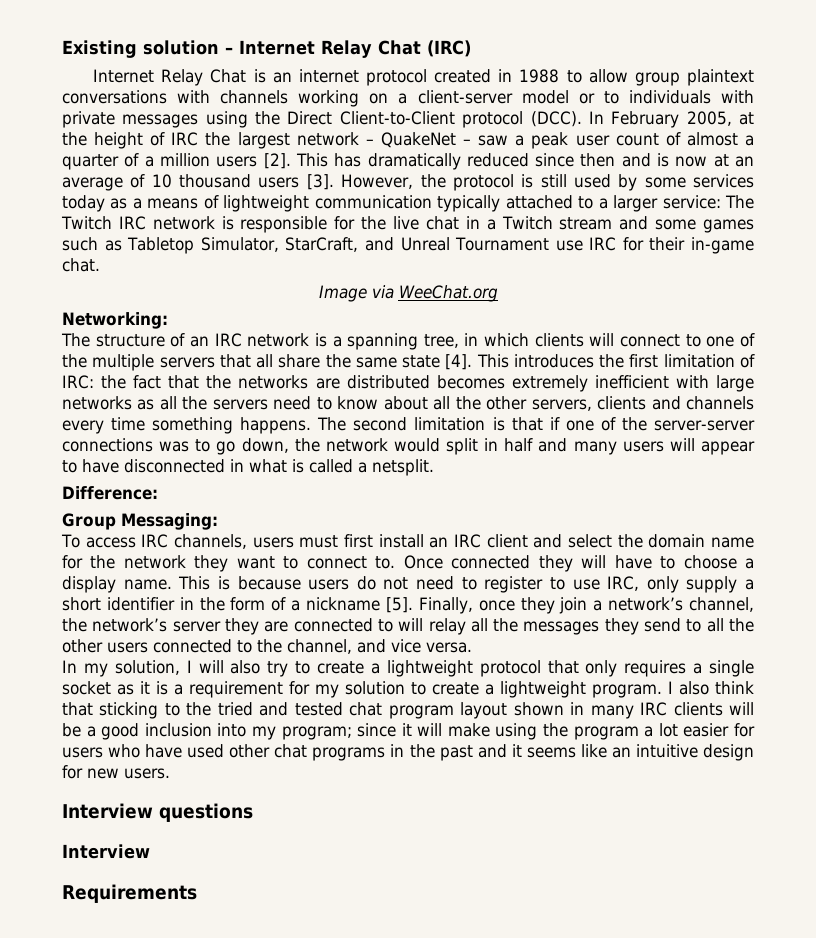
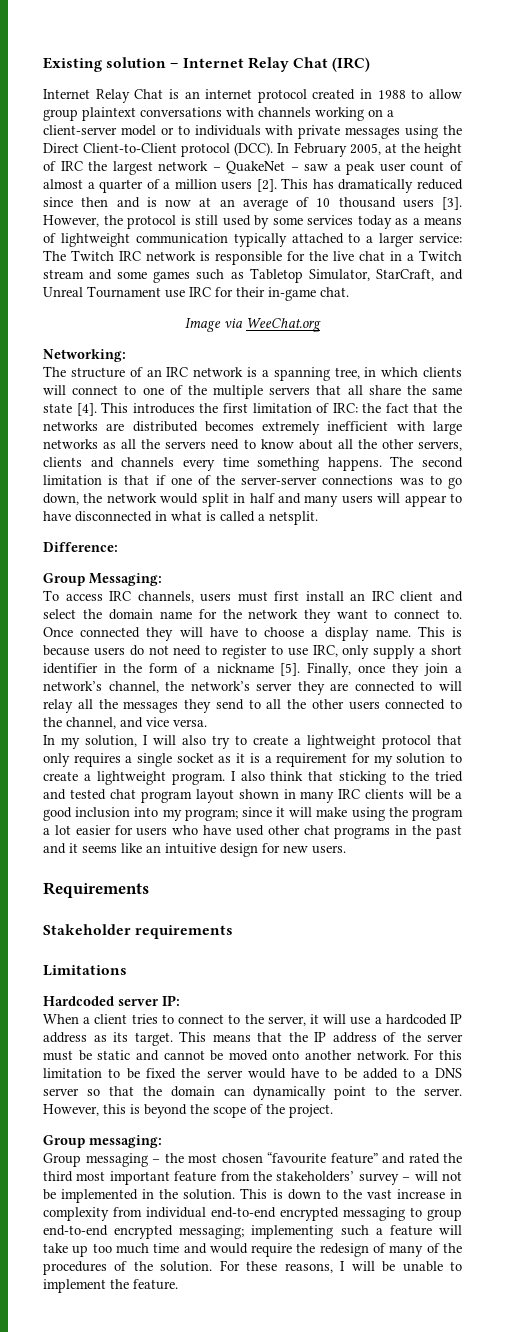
- Interview questions
- Interview
  Requirements
+ Stakeholder requirements
+ Limitations
+ Hardcoded server IP:
+ When a client tries to connect to the server, it will use a hardcoded IP address as its target. This means that the IP address of the server must be static and cannot be moved onto another network. For this limitation to be fixed the server would have to be added to a DNS server so that the domain can dynamically point to the server. However, this is beyond the scope of the project.
+ Group messaging:
+ Group messaging – the most chosen “favourite feature” and rated the third most important feature from the stakeholders’ survey – will not be implemented in the solution. This is down to the vast increase in complexity from individual end-to-end encrypted messaging to group end-to-end encrypted messaging; implementing such a feature will take up too much time and would require the redesign of many of the procedures of the solution. For these reasons, I will be unable to implement the feature.

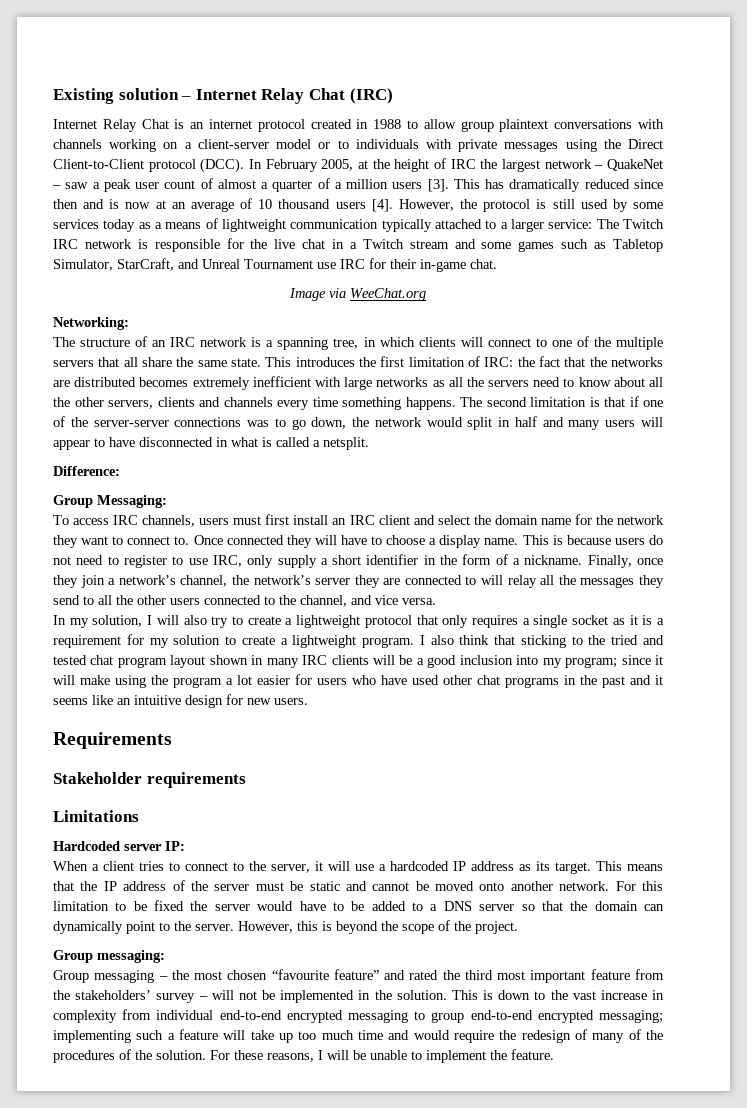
- In February 2005, at the height of IRC the largest network – QuakeNet – saw a peak user count of almost a quarter of a million users [2].
+ In February 2005, at the height of IRC the largest network – QuakeNet – saw a peak user count of almost a quarter of a million users [3].
- This has dramatically reduced since then and is now at an average of 10 thousand users [3].
+ This has dramatically reduced since then and is now at an average of 10 thousand users [4].
- The structure of an IRC network is a spanning tree, in which clients will connect to one of the multiple servers that all share the same state [4].
+ The structure of an IRC network is a spanning tree, in which clients will connect to one of the multiple servers that all share the same state.
- This is because users do not need to register to use IRC, only supply a short identifier in the form of a nickname [5].
+ This is because users do not need to register to use IRC, only supply a short identifier in the form of a nickname.

